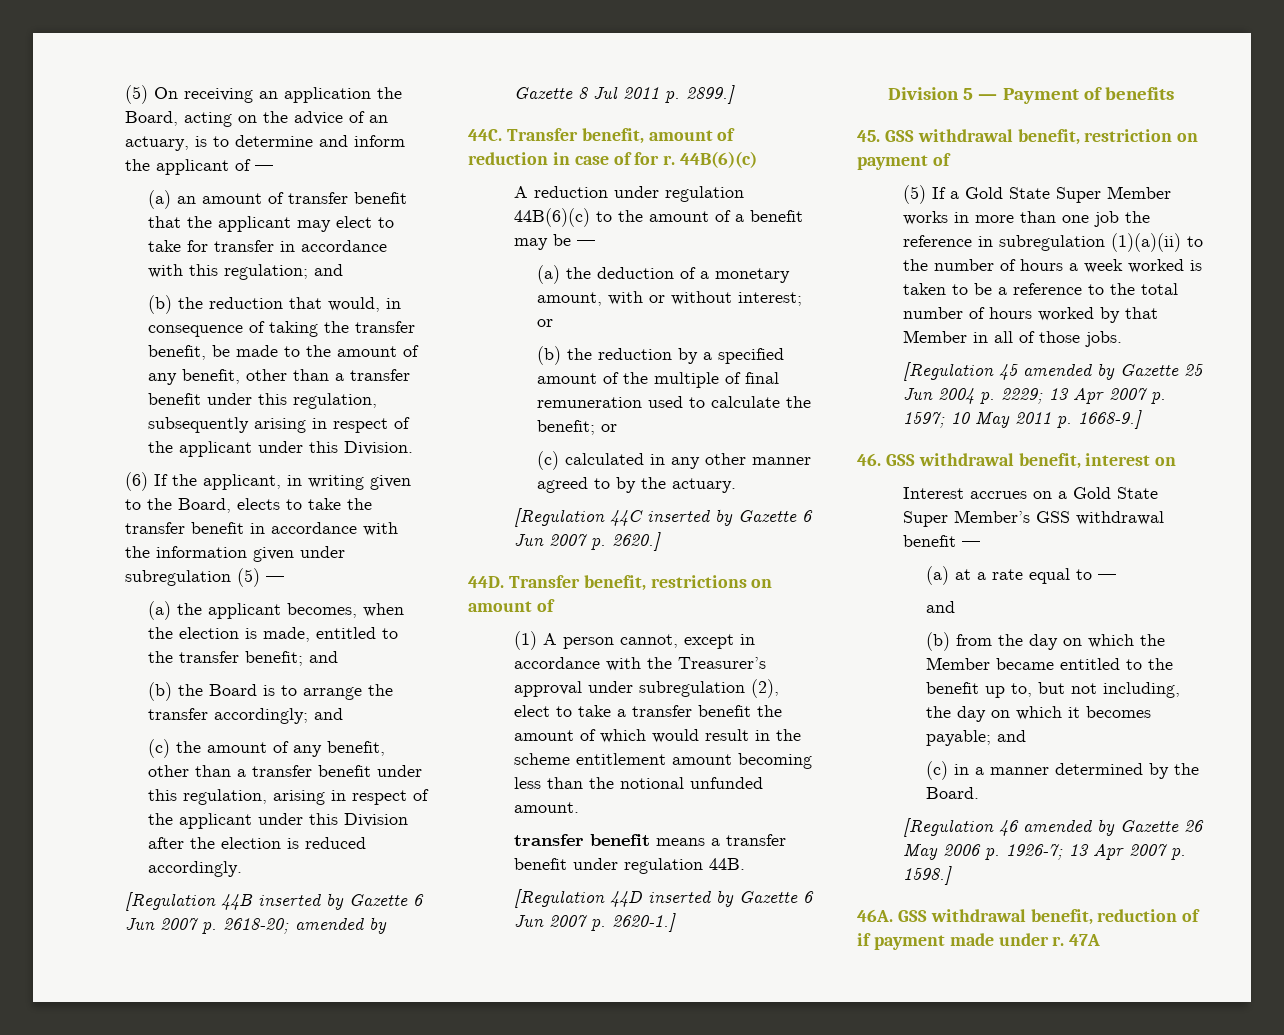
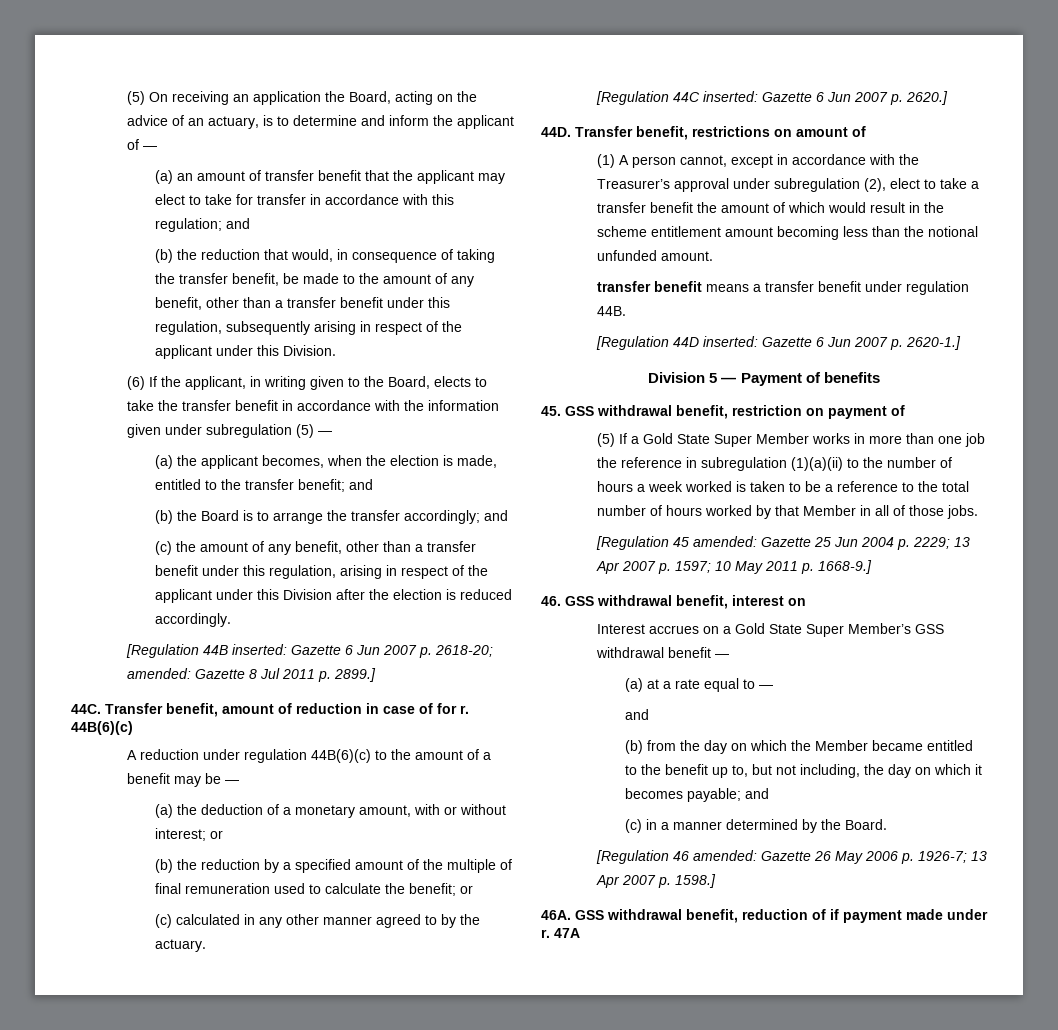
- [Regulation 44B inserted by Gazette 6 Jun 2007 p. 2618-20; amended by Gazette 8 Jul 2011 p. 2899.]
+ [Regulation 44B inserted: Gazette 6 Jun 2007 p. 2618-20; amended: Gazette 8 Jul 2011 p. 2899.]
- [Regulation 44C inserted by Gazette 6 Jun 2007 p. 2620.]
+ [Regulation 44C inserted: Gazette 6 Jun 2007 p. 2620.]
- [Regulation 44D inserted by Gazette 6 Jun 2007 p. 2620-1.]
+ [Regulation 44D inserted: Gazette 6 Jun 2007 p. 2620-1.]
- [Regulation 45 amended by Gazette 25 Jun 2004 p. 2229; 13 Apr 2007 p. 1597; 10 May 2011 p. 1668-9.]
+ [Regulation 45 amended: Gazette 25 Jun 2004 p. 2229; 13 Apr 2007 p. 1597; 10 May 2011 p. 1668-9.]
- [Regulation 46 amended by Gazette 26 May 2006 p. 1926-7; 13 Apr 2007 p. 1598.]
+ [Regulation 46 amended: Gazette 26 May 2006 p. 1926-7; 13 Apr 2007 p. 1598.]

